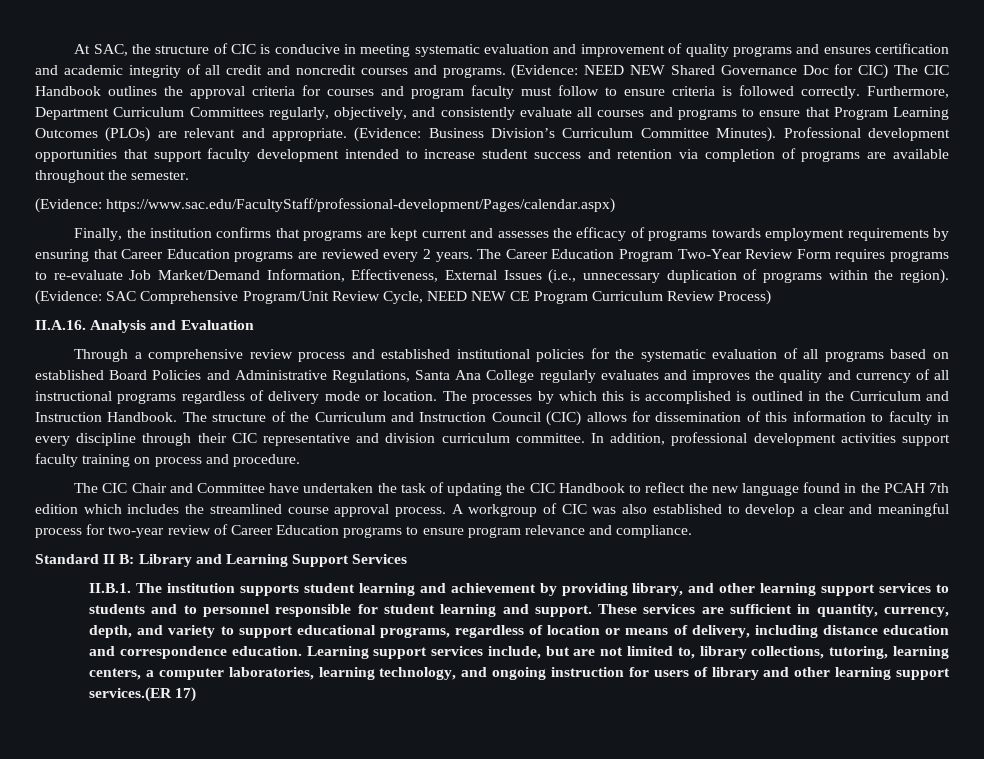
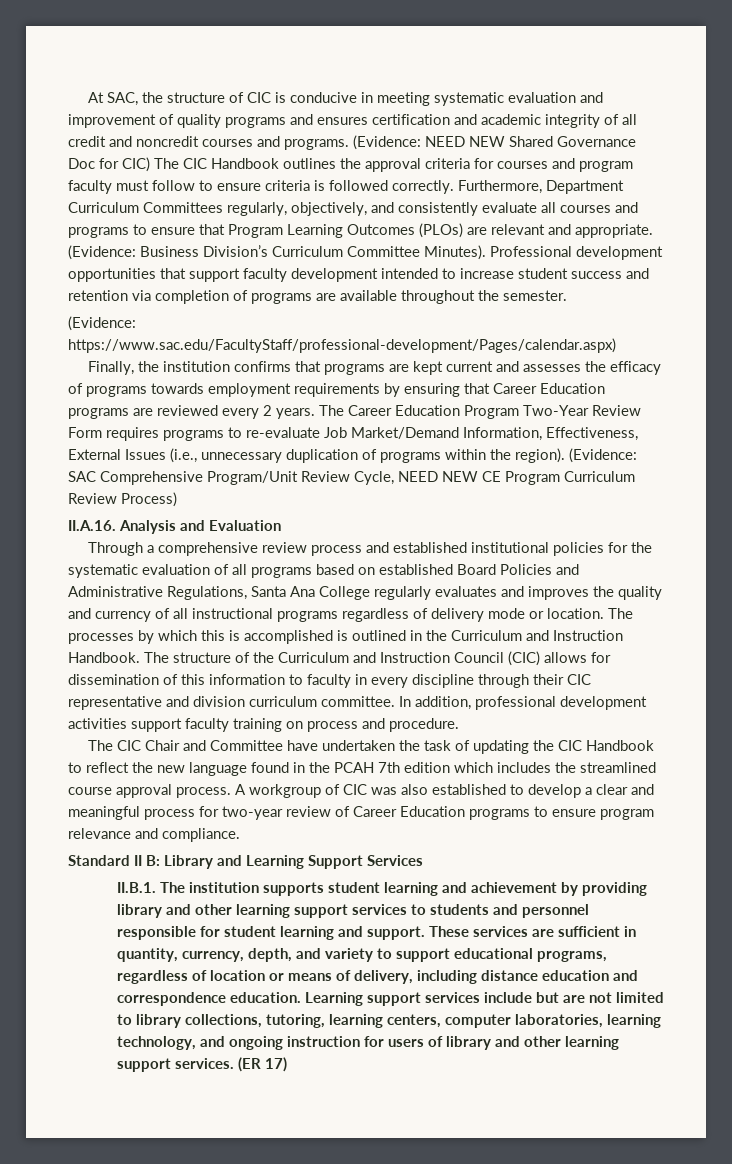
- II.B.1. The institution supports student learning and achievement by providing library, and other learning support services to students and to personnel responsible for student learning and support.
+ II.B.1. The institution supports student learning and achievement by providing library and other learning support services to students and personnel responsible for student learning and support.
- Learning support services include, but are not limited to, library collections, tutoring, learning centers, a computer laboratories, learning technology, and ongoing instruction for users of library and other learning support services.(ER 17)
+ Learning support services include but are not limited to library collections, tutoring, learning centers, computer laboratories, learning technology, and ongoing instruction for users of library and other learning support services. (ER 17)

